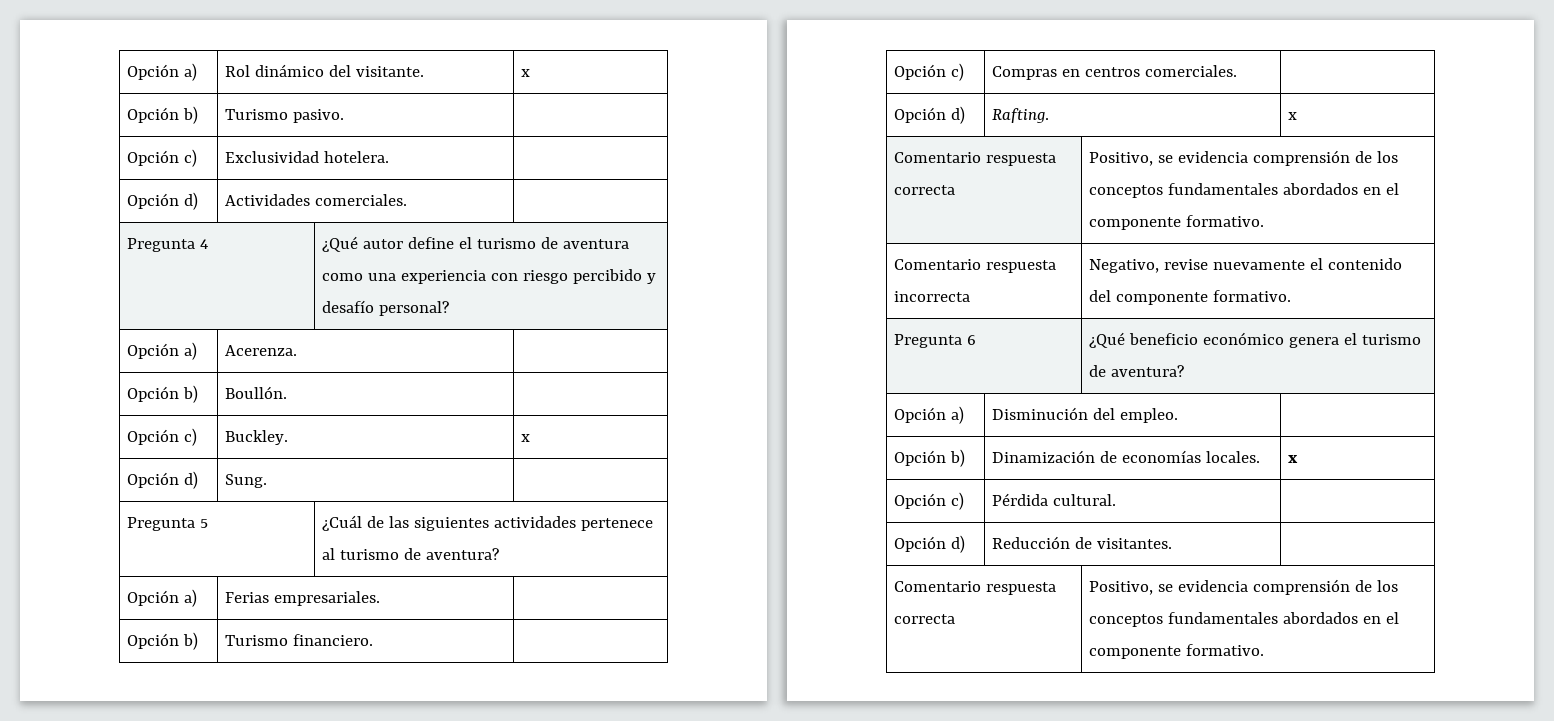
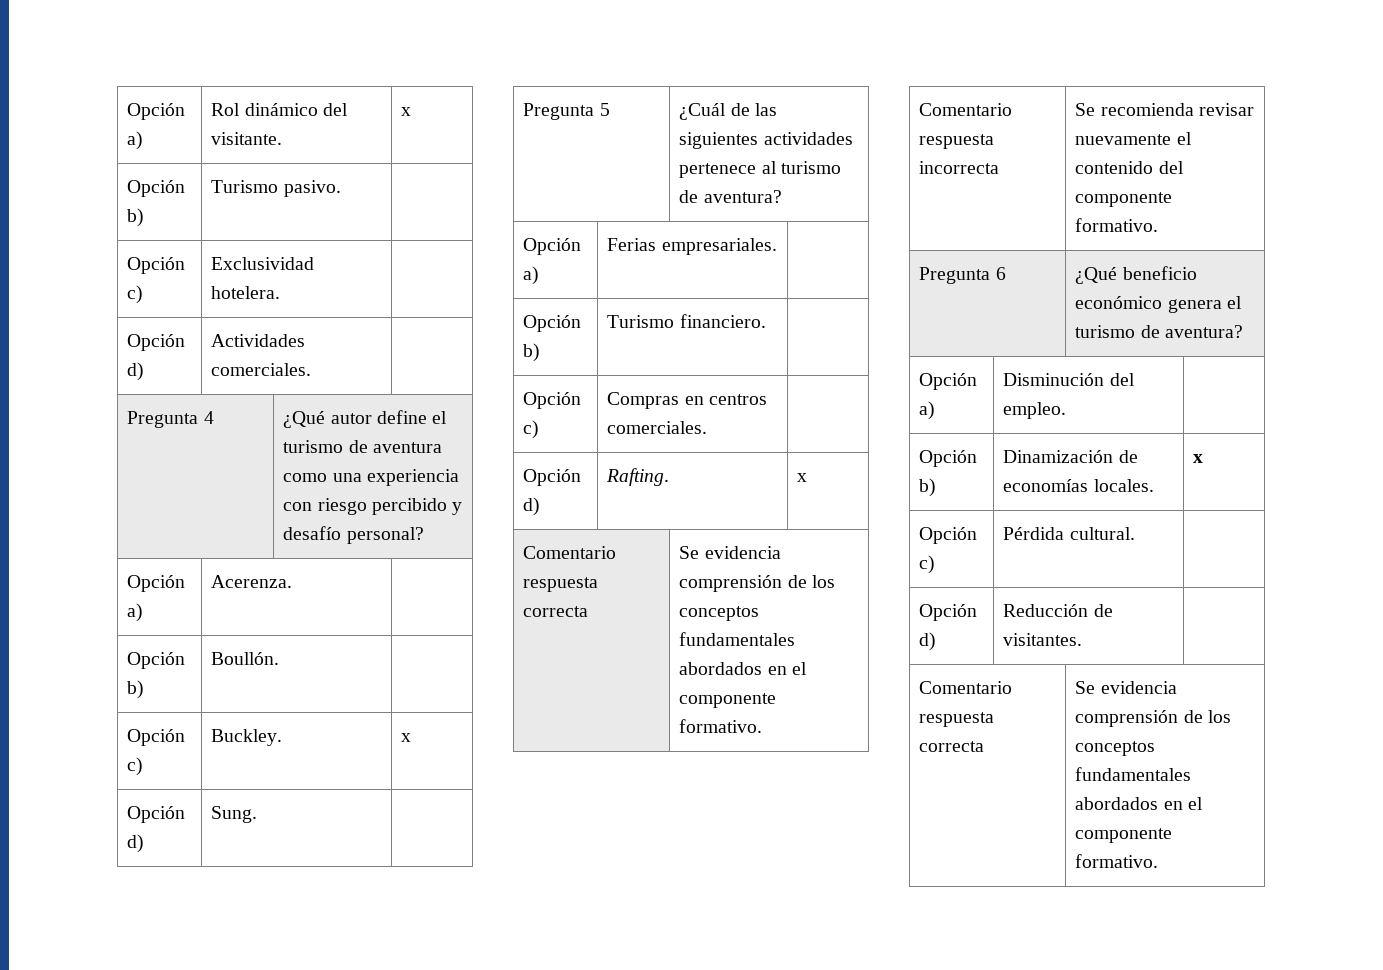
  Opción d) | Rafting. | x
- Comentario respuesta correcta | Positivo, se evidencia comprensión de los conceptos fundamentales abordados en el componente formativo.
+ Comentario respuesta correcta | Se evidencia comprensión de los conceptos fundamentales abordados en el componente formativo.
- Comentario respuesta incorrecta | Negativo, revise nuevamente el contenido del componente formativo.
+ Comentario respuesta incorrecta | Se recomienda revisar nuevamente el contenido del componente formativo.
  Opción d) | Reducción de visitantes. |
- Comentario respuesta correcta | Positivo, se evidencia comprensión de los conceptos fundamentales abordados en el componente formativo.
+ Comentario respuesta correcta | Se evidencia comprensión de los conceptos fundamentales abordados en el componente formativo.

